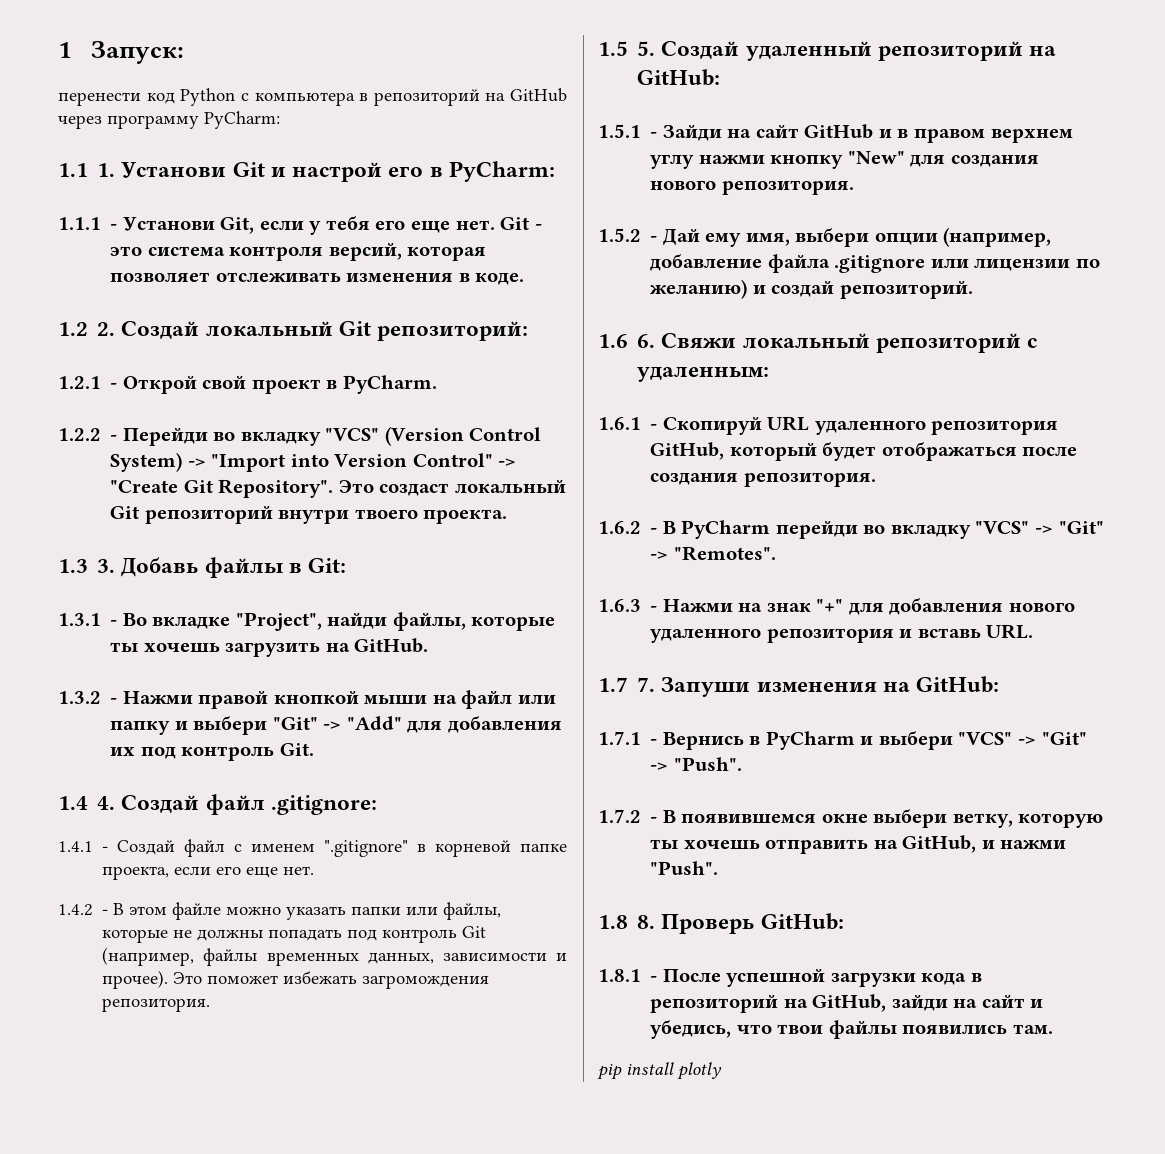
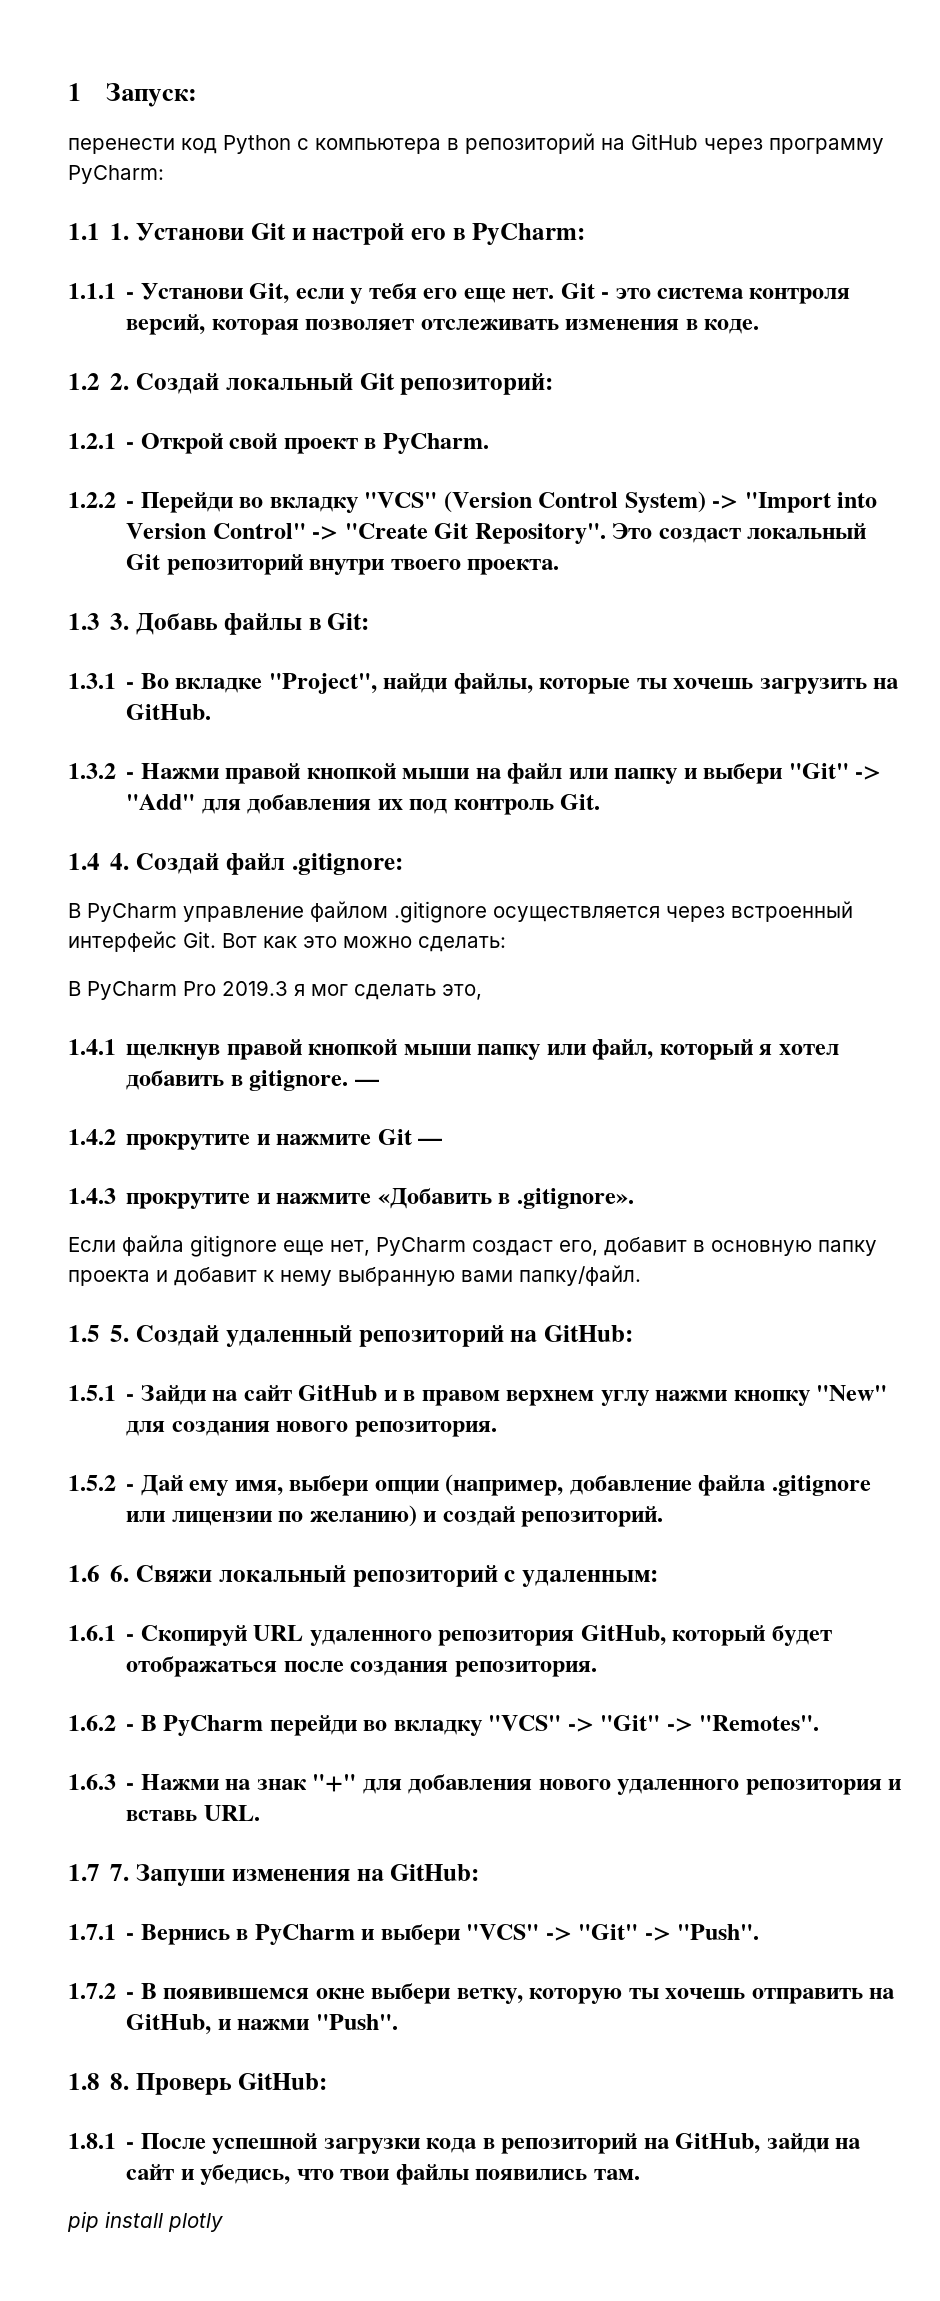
- 1.4.1 - Создай файл с именем ".gitignore" в корневой папке проекта, если его еще нет.
- 1.4.2 - В этом файле можно указать папки или файлы, которые не должны попадать под контроль Git (например, файлы временных данных, зависимости и прочее). Это поможет избежать загромождения репозитория.
+ В PyCharm управление файлом .gitignore осуществляется через встроенный интерфейс Git. Вот как это можно сделать:
+ В PyCharm Pro 2019.3 я мог сделать это,
+ 1.4.1 щелкнув правой кнопкой мыши папку или файл, который я хотел добавить в gitignore. —
+ 1.4.2 прокрутите и нажмите Git —
+ 1.4.3 прокрутите и нажмите «Добавить в .gitignore».
+ Если файла gitignore еще нет, PyCharm создаст его, добавит в основную папку проекта и добавит к нему выбранную вами папку/файл.

